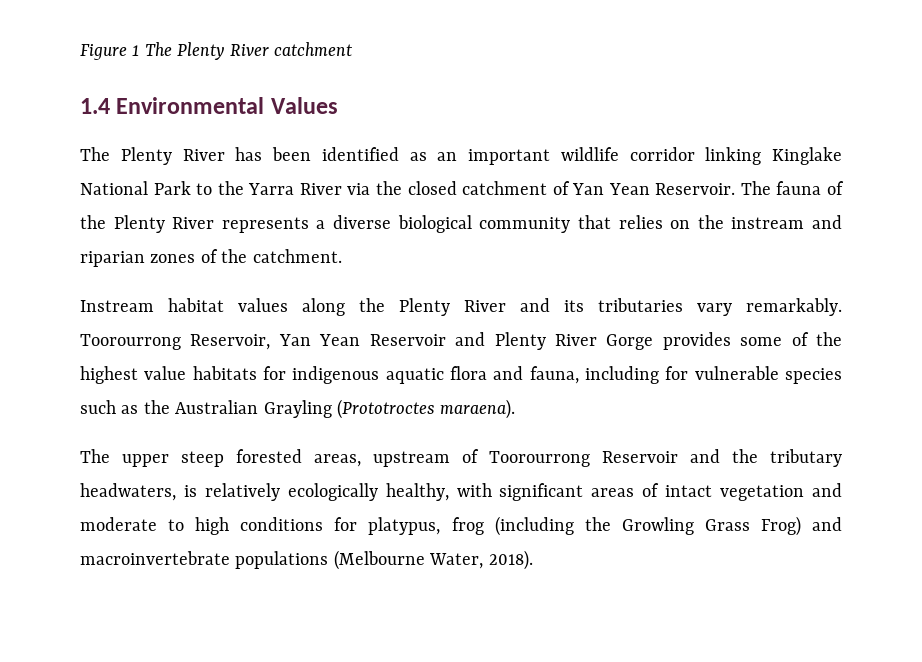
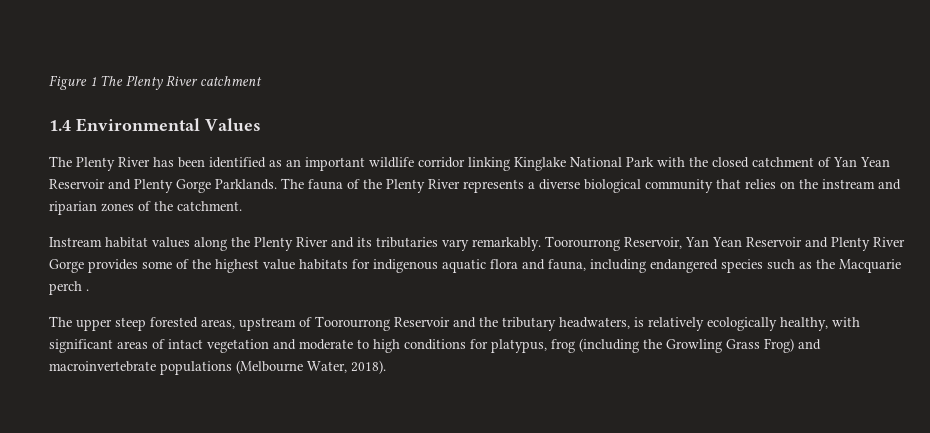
- The Plenty River has been identified as an important wildlife corridor linking Kinglake National Park to the Yarra River via the closed catchment of Yan Yean Reservoir.
+ The Plenty River has been identified as an important wildlife corridor linking Kinglake National Park with the closed catchment of Yan Yean Reservoir and Plenty Gorge Parklands.
- Toorourrong Reservoir, Yan Yean Reservoir and Plenty River Gorge provides some of the highest value habitats for indigenous aquatic flora and fauna, including for vulnerable species such as the Australian Grayling (Prototroctes maraena).
+ Toorourrong Reservoir, Yan Yean Reservoir and Plenty River Gorge provides some of the highest value habitats for indigenous aquatic flora and fauna, including endangered species such as the Macquarie perch .

